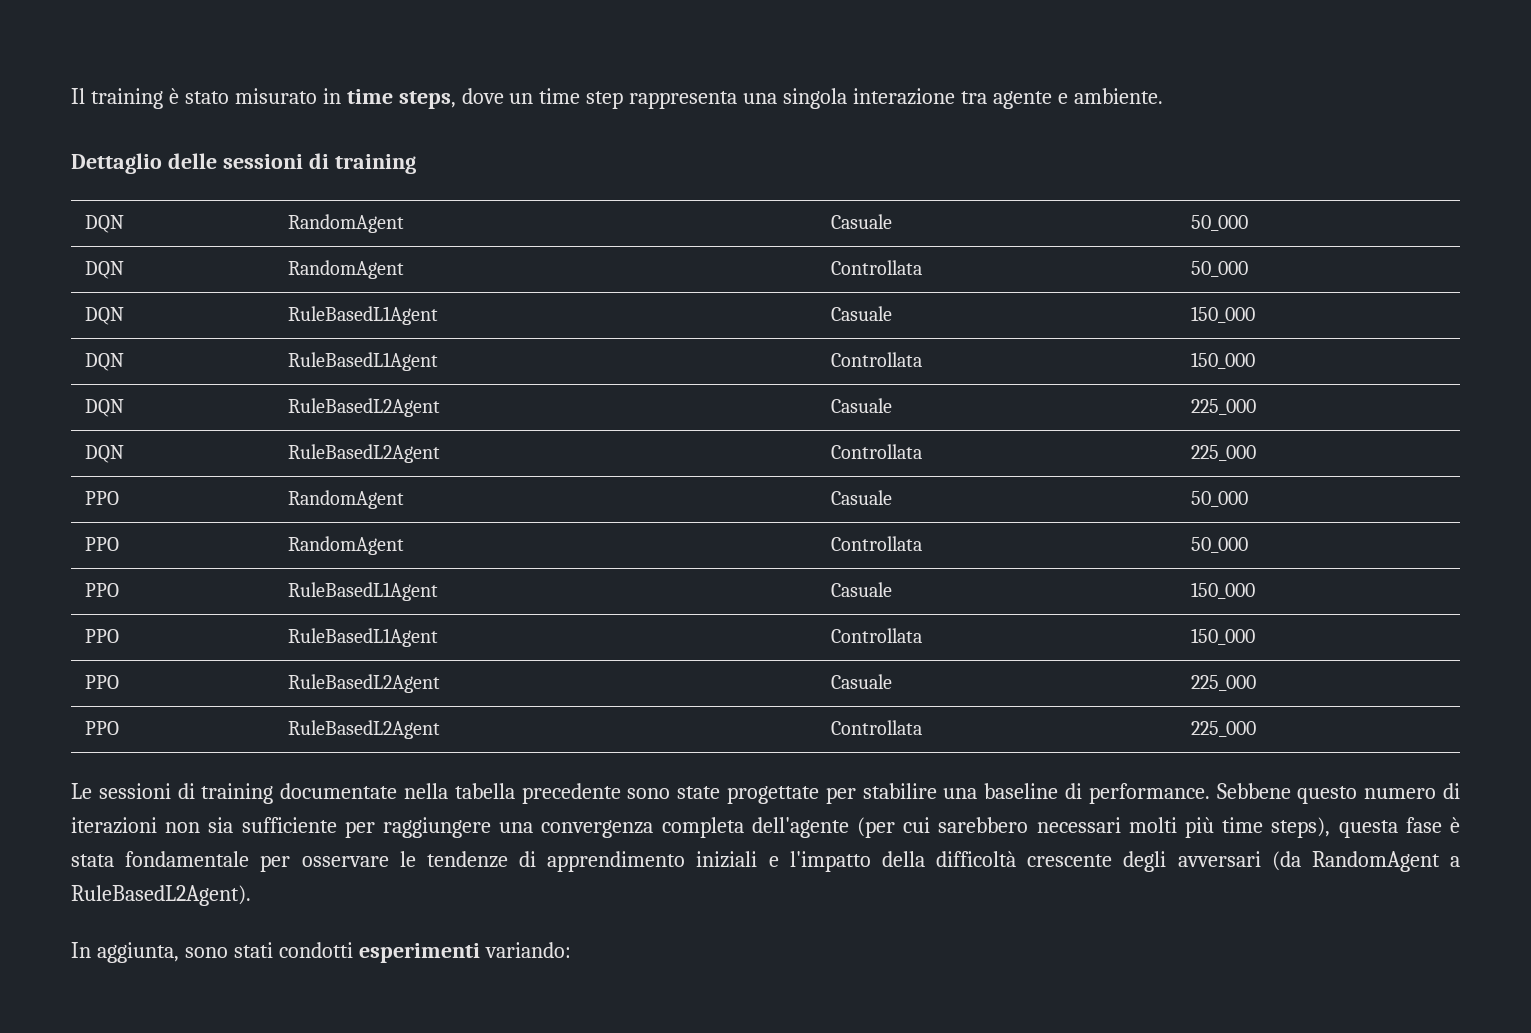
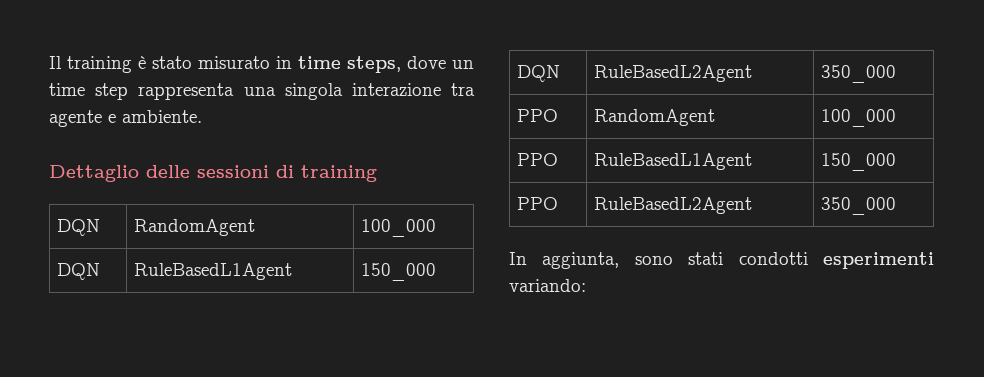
- DQN | RandomAgent | Casuale | 50_000
- DQN | RandomAgent | Controllata | 50_000
- DQN | RuleBasedL1Agent | Casuale | 150_000
- DQN | RuleBasedL1Agent | Controllata | 150_000
- DQN | RuleBasedL2Agent | Casuale | 225_000
- DQN | RuleBasedL2Agent | Controllata | 225_000
- PPO | RandomAgent | Casuale | 50_000
- PPO | RandomAgent | Controllata | 50_000
- PPO | RuleBasedL1Agent | Casuale | 150_000
- PPO | RuleBasedL1Agent | Controllata | 150_000
- PPO | RuleBasedL2Agent | Casuale | 225_000
- PPO | RuleBasedL2Agent | Controllata | 225_000
- Le sessioni di training documentate nella tabella precedente sono state progettate per stabilire una baseline di performance. Sebbene questo numero di iterazioni non sia sufficiente per raggiungere una convergenza completa dell'agente (per cui sarebbero necessari molti più time steps), questa fase è stata fondamentale per osservare le tendenze di apprendimento iniziali e l'impatto della difficoltà crescente degli avversari (da RandomAgent a RuleBasedL2Agent).
+ DQN | RandomAgent | 100_000
+ DQN | RuleBasedL1Agent | 150_000
+ DQN | RuleBasedL2Agent | 350_000
+ PPO | RandomAgent | 100_000
+ PPO | RuleBasedL1Agent | 150_000
+ PPO | RuleBasedL2Agent | 350_000

